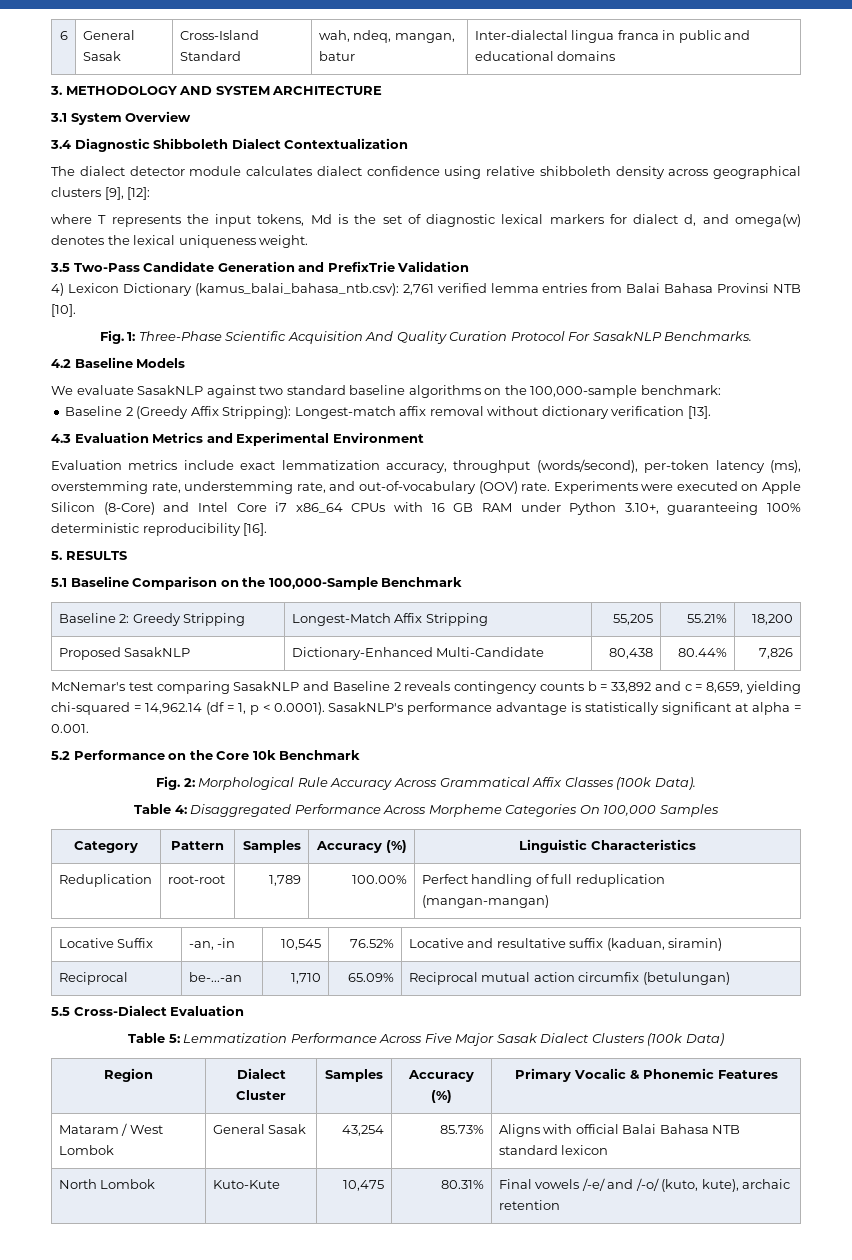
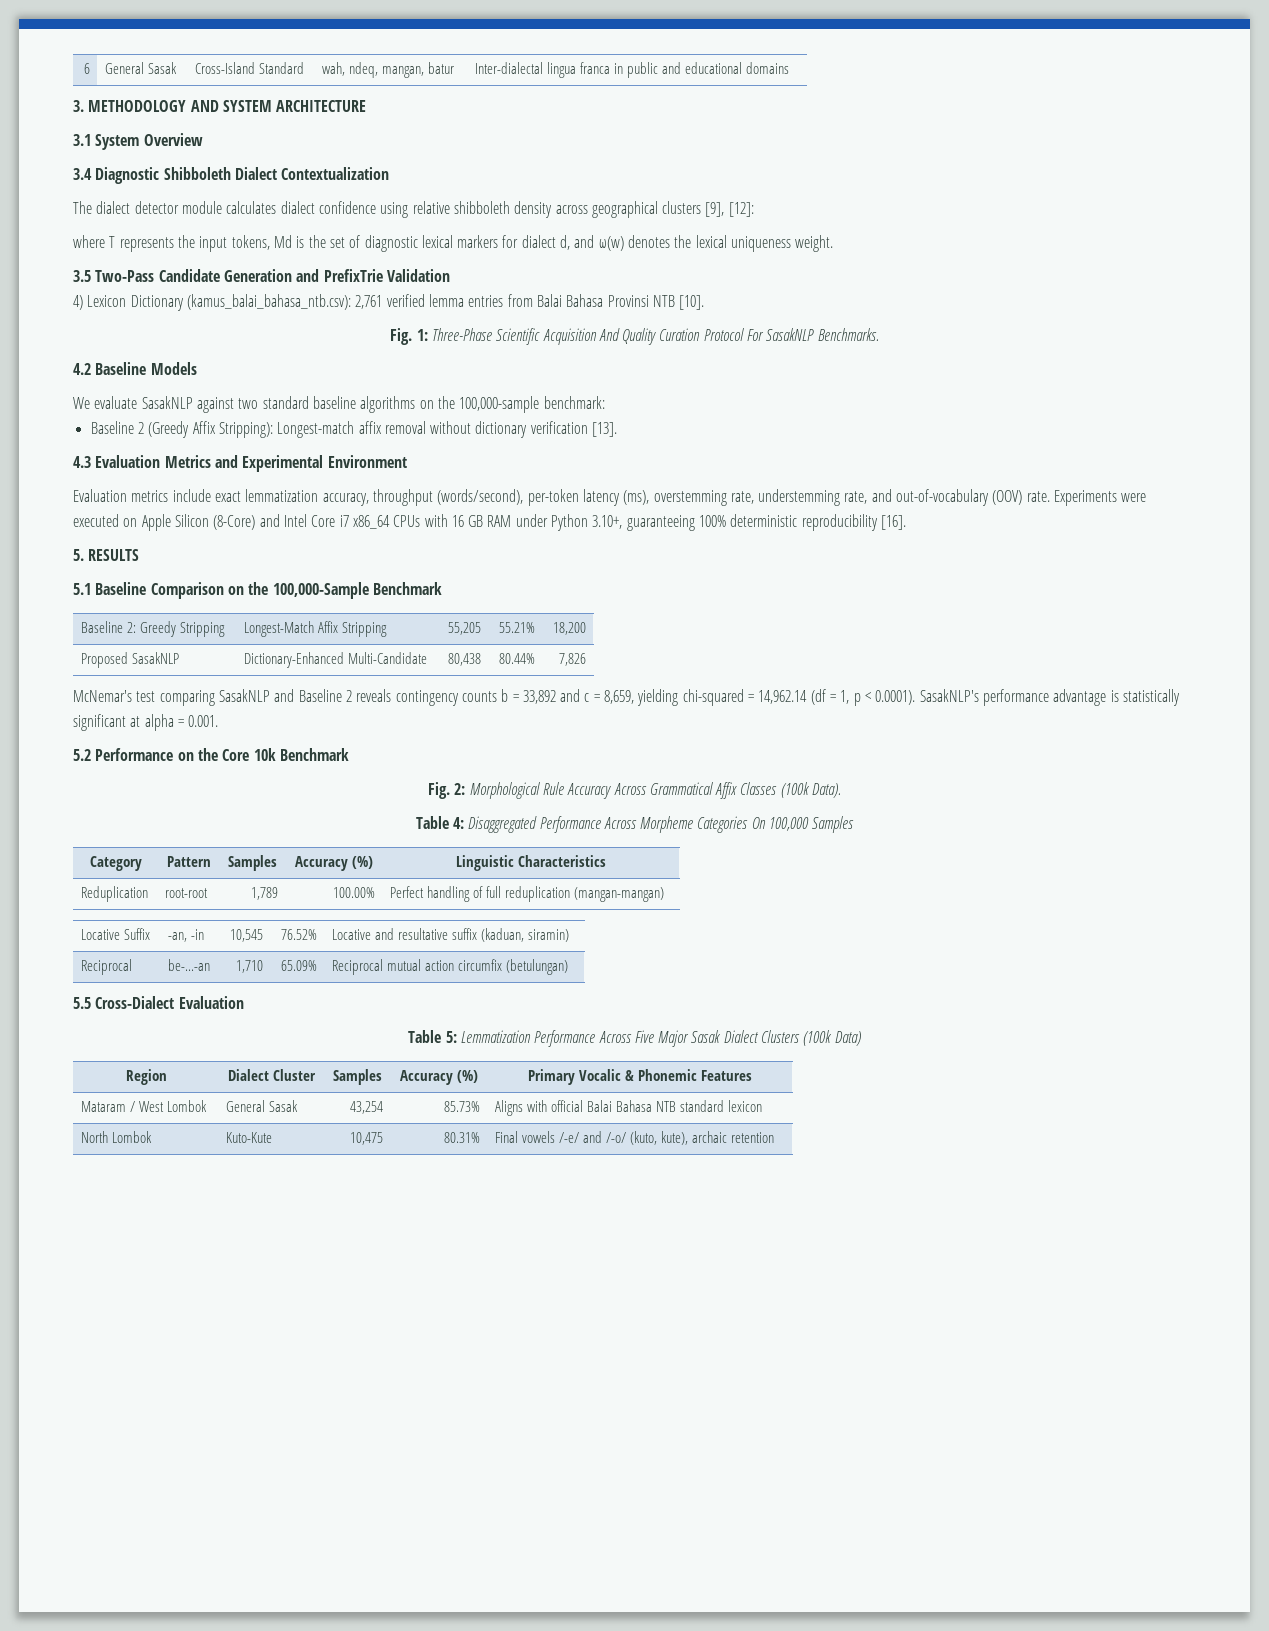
- where T represents the input tokens, Md is the set of diagnostic lexical markers for dialect d, and omega(w) denotes the lexical uniqueness weight.
+ where T represents the input tokens, Md is the set of diagnostic lexical markers for dialect d, and ω(w) denotes the lexical uniqueness weight.

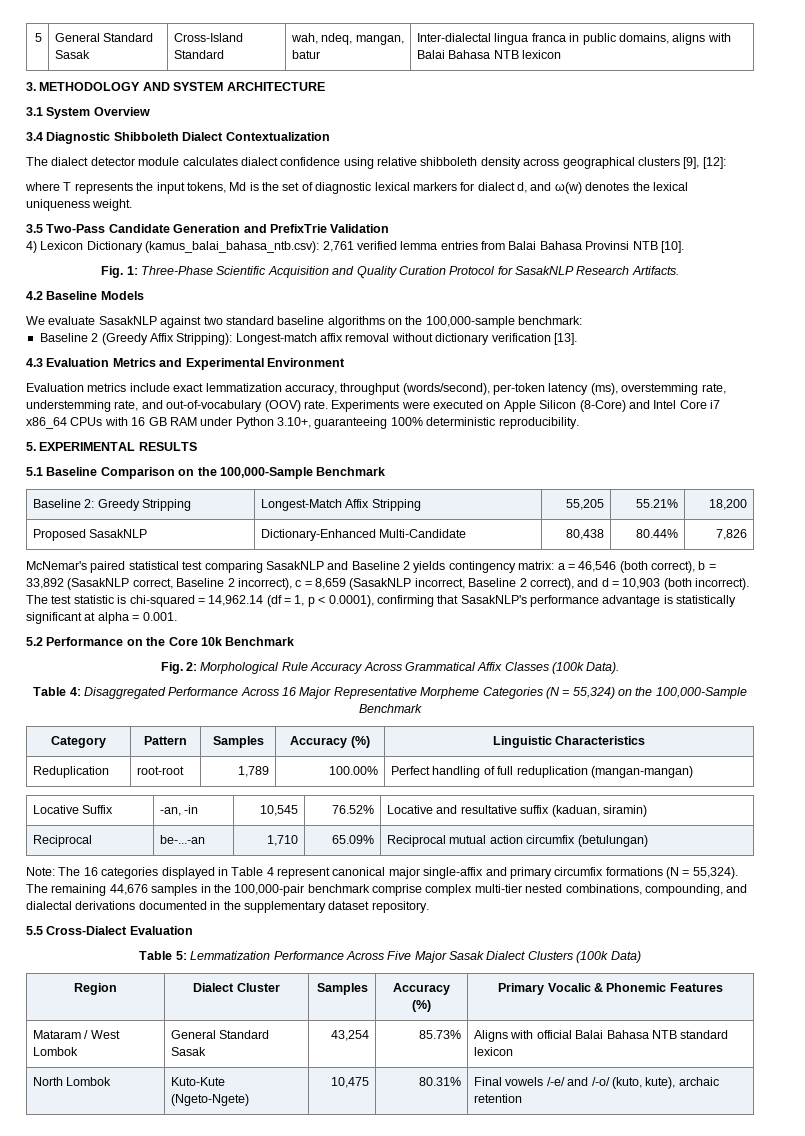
- 6 | General Sasak | Cross-Island Standard | wah, ndeq, mangan, batur | Inter-dialectal lingua franca in public and educational domains
+ 5 | General Standard Sasak | Cross-Island Standard | wah, ndeq, mangan, batur | Inter-dialectal lingua franca in public domains, aligns with Balai Bahasa NTB lexicon
- Fig. 1: Three-Phase Scientific Acquisition And Quality Curation Protocol For SasakNLP Benchmarks.
+ Fig. 1: Three-Phase Scientific Acquisition and Quality Curation Protocol for SasakNLP Research Artifacts.
- Experiments were executed on Apple Silicon (8-Core) and Intel Core i7 x86_64 CPUs with 16 GB RAM under Python 3.10+, guaranteeing 100% deterministic reproducibility [16].
+ Experiments were executed on Apple Silicon (8-Core) and Intel Core i7 x86_64 CPUs with 16 GB RAM under Python 3.10+, guaranteeing 100% deterministic reproducibility.
- 5. RESULTS
+ 5. EXPERIMENTAL RESULTS
- McNemar's test comparing SasakNLP and Baseline 2 reveals contingency counts b = 33,892 and c = 8,659, yielding chi-squared = 14,962.14 (df = 1, p < 0.0001). SasakNLP's performance advantage is statistically significant at alpha = 0.001.
+ McNemar's paired statistical test comparing SasakNLP and Baseline 2 yields contingency matrix: a = 46,546 (both correct), b = 33,892 (SasakNLP correct, Baseline 2 incorrect), c = 8,659 (SasakNLP incorrect, Baseline 2 correct), and d = 10,903 (both incorrect). The test statistic is chi-squared = 14,962.14 (df = 1, p < 0.0001), confirming that SasakNLP's performance advantage is statistically significant at alpha = 0.001.
- Table 4: Disaggregated Performance Across Morpheme Categories On 100,000 Samples
+ Table 4: Disaggregated Performance Across 16 Major Representative Morpheme Categories (N = 55,324) on the 100,000-Sample Benchmark
+ Note: The 16 categories displayed in Table 4 represent canonical major single-affix and primary circumfix formations (N = 55,324). The remaining 44,676 samples in the 100,000-pair benchmark comprise complex multi-tier nested combinations, compounding, and dialectal derivations documented in the supplementary dataset repository.
- Mataram / West Lombok | General Sasak | 43,254 | 85.73% | Aligns with official Balai Bahasa NTB standard lexicon
+ Mataram / West Lombok | General Standard Sasak | 43,254 | 85.73% | Aligns with official Balai Bahasa NTB standard lexicon
- North Lombok | Kuto-Kute | 10,475 | 80.31% | Final vowels /-e/ and /-o/ (kuto, kute), archaic retention
+ North Lombok | Kuto-Kute (Ngeto-Ngete) | 10,475 | 80.31% | Final vowels /-e/ and /-o/ (kuto, kute), archaic retention

